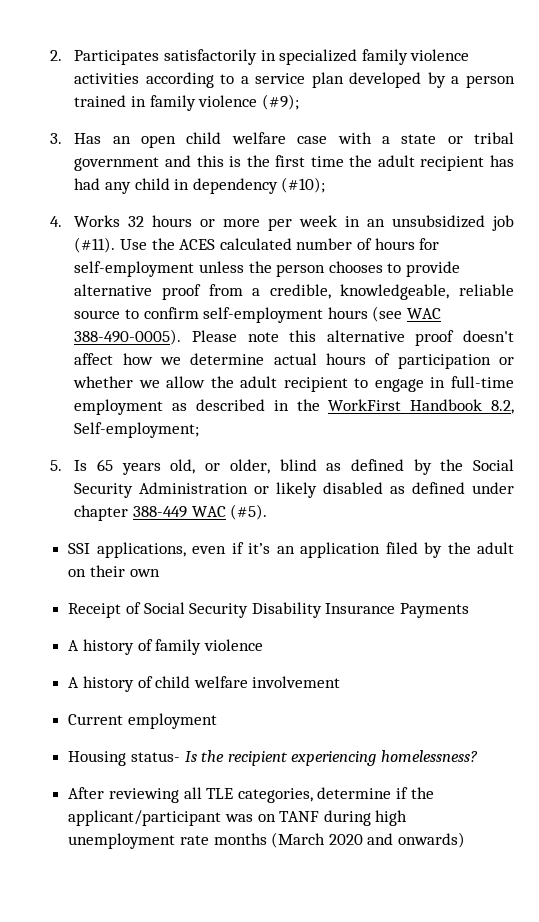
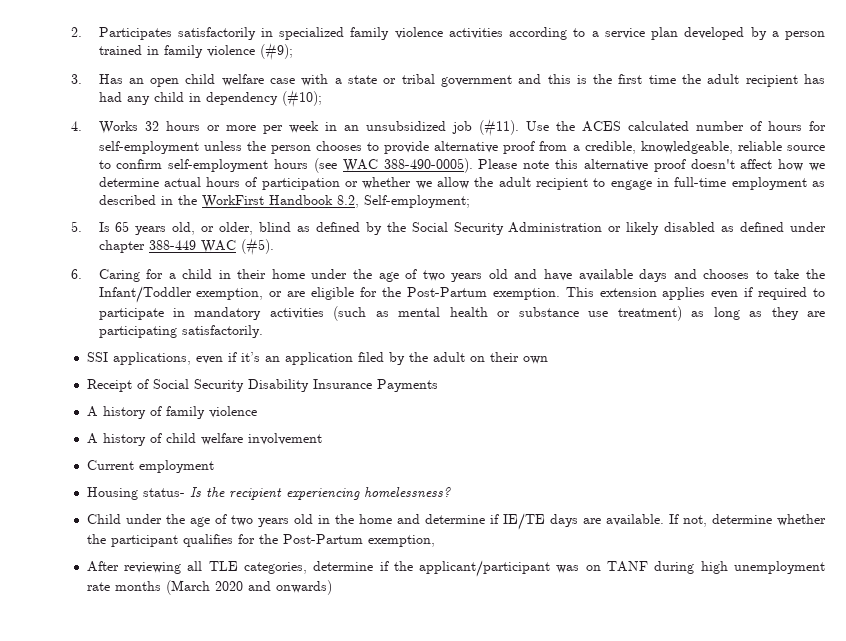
+ 6. Caring for a child in their home under the age of two years old and have available days and chooses to take the Infant/Toddler exemption, or are eligible for the Post-Partum exemption. This extension applies even if required to participate in mandatory activities (such as mental health or substance use treatment) as long as they are participating satisfactorily.
+ Child under the age of two years old in the home and determine if IE/TE days are available. If not, determine whether the participant qualifies for the Post-Partum exemption,

